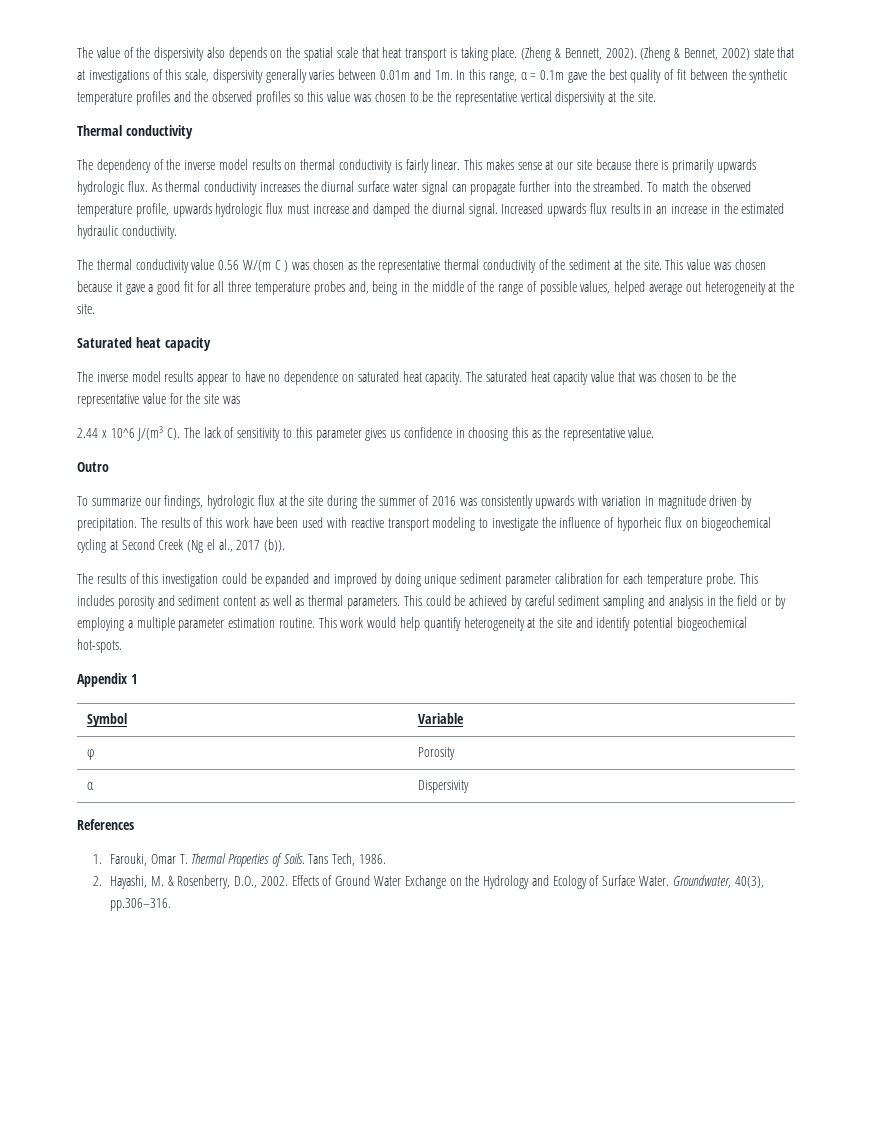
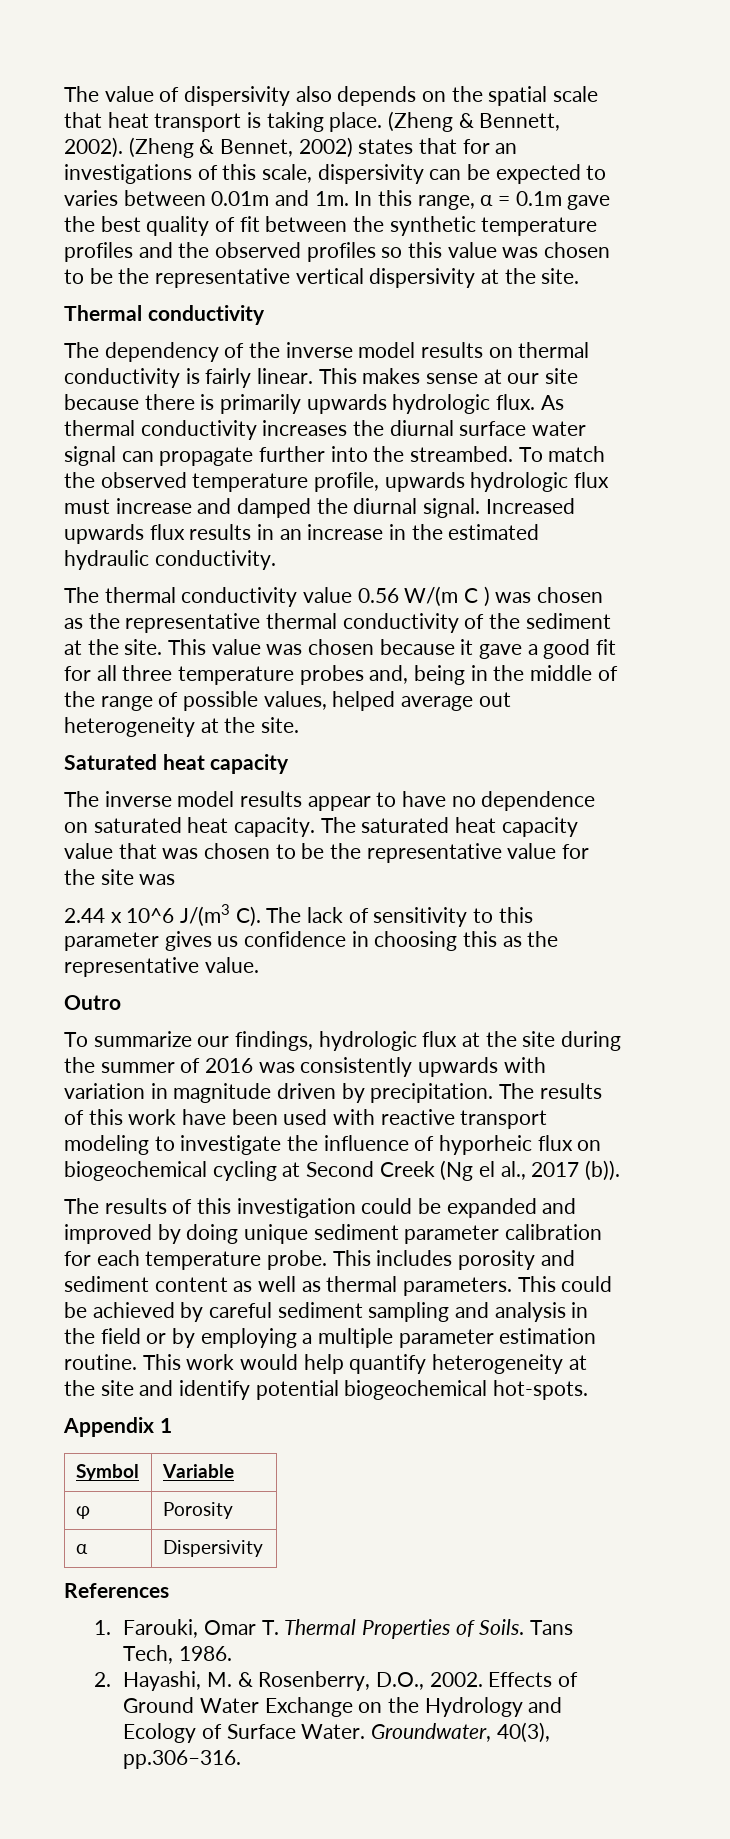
- The value of the dispersivity also depends on the spatial scale that heat transport is taking place.
+ The value of dispersivity also depends on the spatial scale that heat transport is taking place.
- (Zheng & Bennet, 2002) state that at investigations of this scale, dispersivity generally varies between 0.01m and 1m.
+ (Zheng & Bennet, 2002) states that for an investigations of this scale, dispersivity can be expected to varies between 0.01m and 1m.

